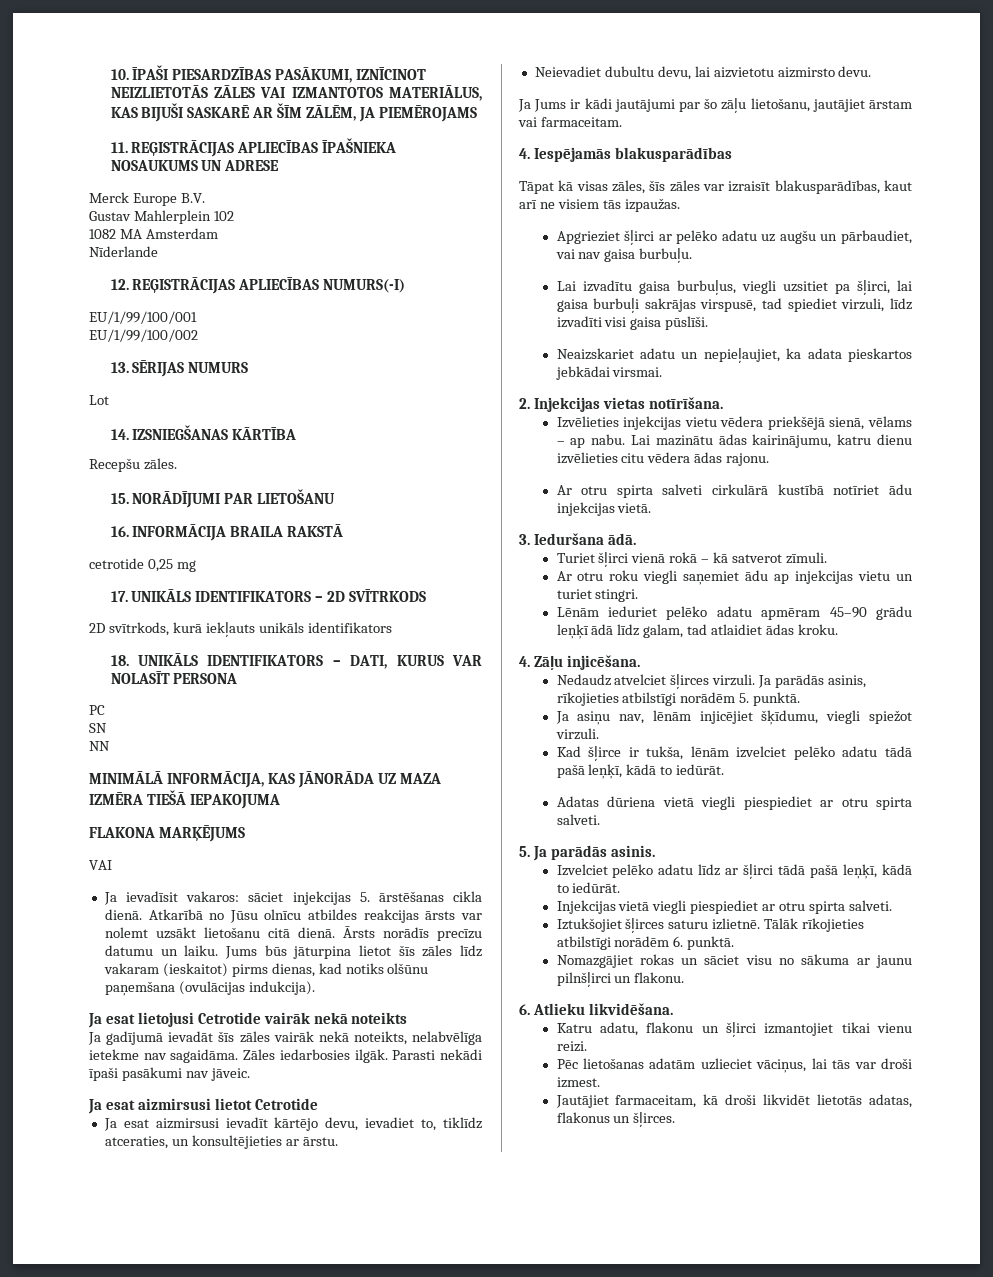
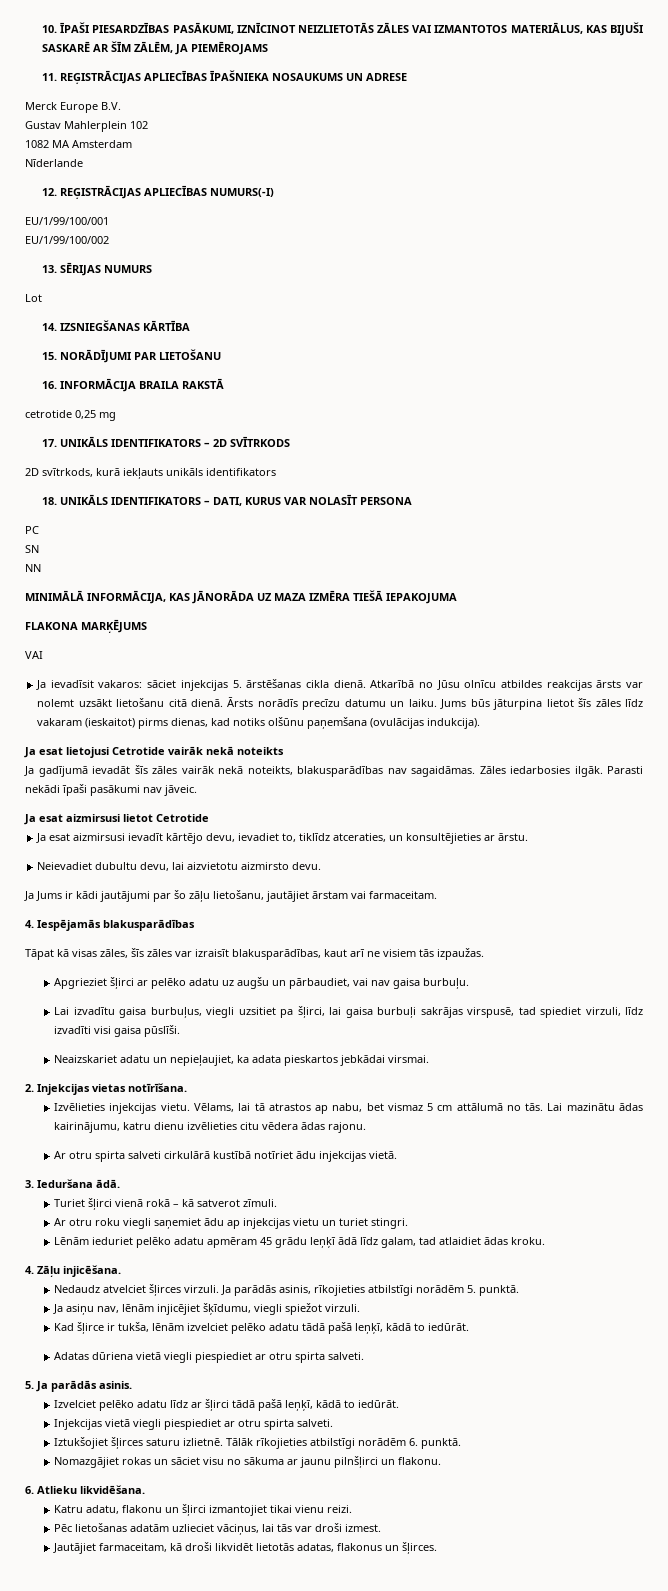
- Recepšu zāles.
- Ja gadījumā ievadāt šīs zāles vairāk nekā noteikts, nelabvēlīga ietekme nav sagaidāma.
+ Ja gadījumā ievadāt šīs zāles vairāk nekā noteikts, blakusparādības nav sagaidāmas.
- Izvēlieties injekcijas vietu vēdera priekšējā sienā, vēlams – ap nabu.
+ Izvēlieties injekcijas vietu. Vēlams, lai tā atrastos ap nabu, bet vismaz 5 cm attālumā no tās.
- Lēnām ieduriet pelēko adatu apmēram 45–90 grādu leņķī ādā līdz galam, tad atlaidiet ādas kroku.
+ Lēnām ieduriet pelēko adatu apmēram 45 grādu leņķī ādā līdz galam, tad atlaidiet ādas kroku.

